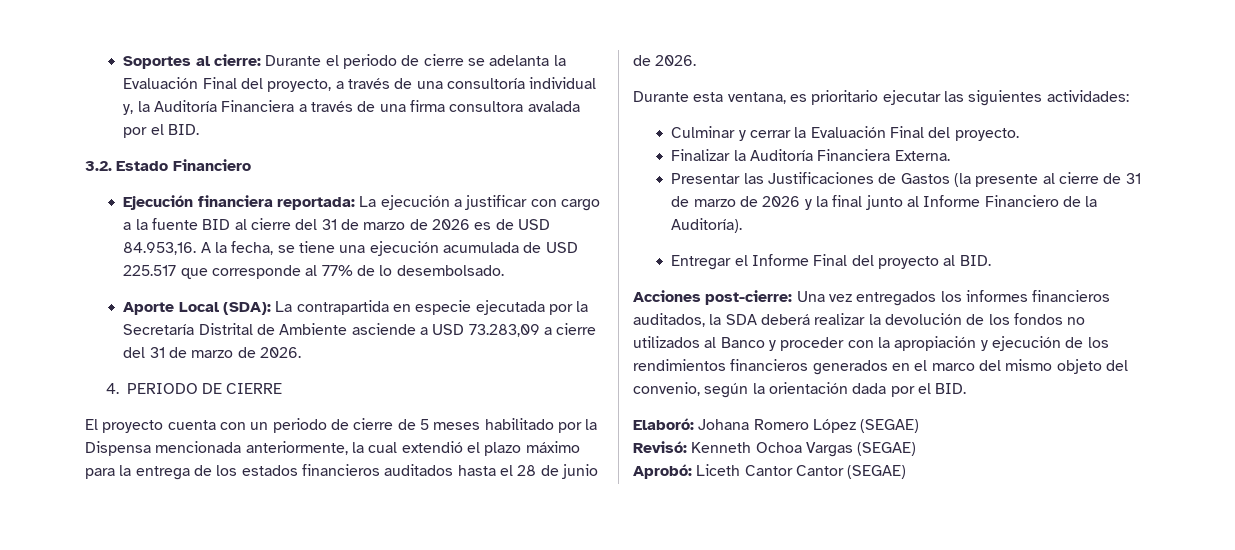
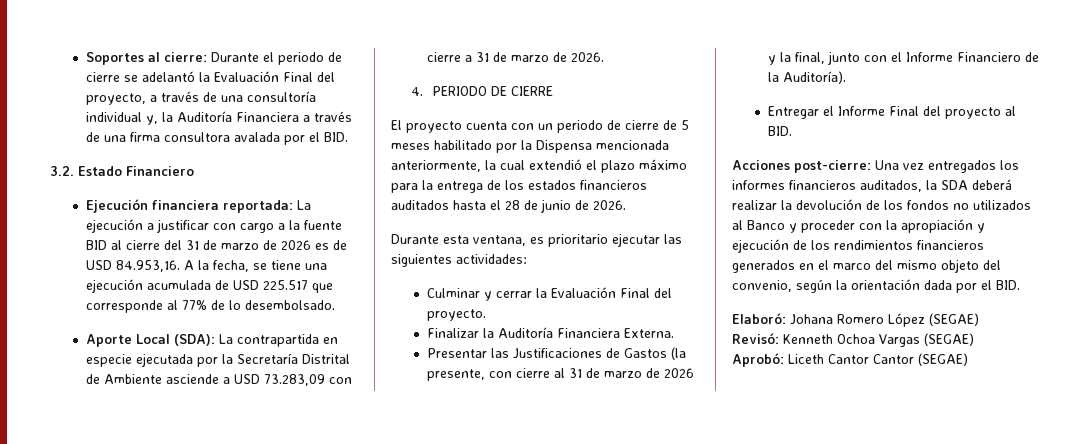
- Soportes al cierre: Durante el periodo de cierre se adelanta la Evaluación Final del proyecto, a través de una consultoría individual y, la Auditoría Financiera a través de una firma consultora avalada por el BID.
+ Soportes al cierre: Durante el periodo de cierre se adelantó la Evaluación Final del proyecto, a través de una consultoría individual y, la Auditoría Financiera a través de una firma consultora avalada por el BID.
- Aporte Local (SDA): La contrapartida en especie ejecutada por la Secretaría Distrital de Ambiente asciende a USD 73.283,09 a cierre del 31 de marzo de 2026.
+ Aporte Local (SDA): La contrapartida en especie ejecutada por la Secretaría Distrital de Ambiente asciende a USD 73.283,09 con cierre a 31 de marzo de 2026.
- Presentar las Justificaciones de Gastos (la presente al cierre de 31 de marzo de 2026 y la final junto al Informe Financiero de la Auditoría).
+ Presentar las Justificaciones de Gastos (la presente, con cierre al 31 de marzo de 2026 y la final, junto con el Informe Financiero de la Auditoría).

